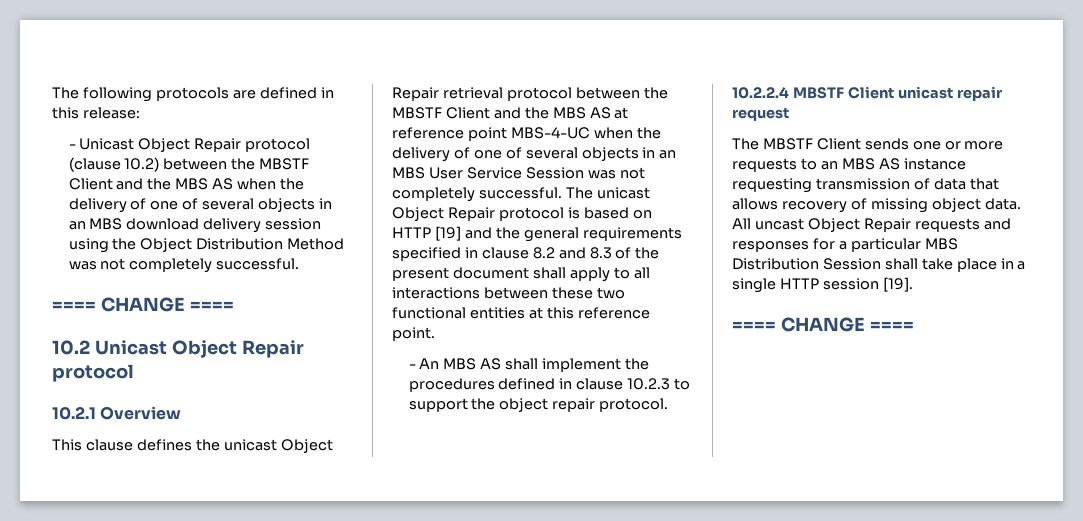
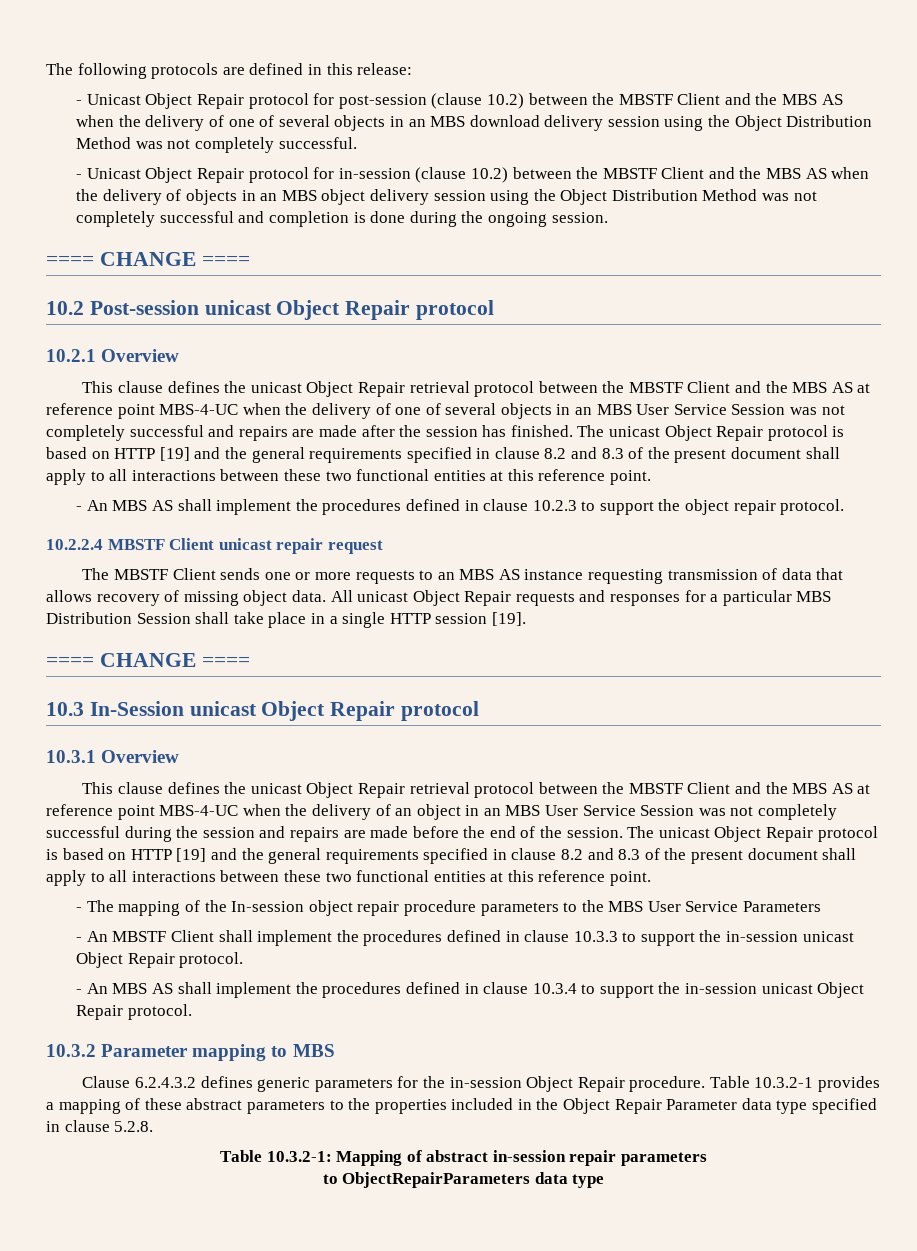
- - Unicast Object Repair protocol (clause 10.2) between the MBSTF Client and the MBS AS when the delivery of one of several objects in an MBS download delivery session using the Object Distribution Method was not completely successful.
+ - Unicast Object Repair protocol for post-session (clause 10.2) between the MBSTF Client and the MBS AS when the delivery of one of several objects in an MBS download delivery session using the Object Distribution Method was not completely successful.
+ - Unicast Object Repair protocol for in-session (clause 10.2) between the MBSTF Client and the MBS AS when the delivery of objects in an MBS object delivery session using the Object Distribution Method was not completely successful and completion is done during the ongoing session.
- 10.2 Unicast Object Repair protocol
+ 10.2 Post-session unicast Object Repair protocol
- This clause defines the unicast Object Repair retrieval protocol between the MBSTF Client and the MBS AS at reference point MBS-4-UC when the delivery of one of several objects in an MBS User Service Session was not completely successful.
+ This clause defines the unicast Object Repair retrieval protocol between the MBSTF Client and the MBS AS at reference point MBS-4-UC when the delivery of one of several objects in an MBS User Service Session was not completely successful and repairs are made after the session has finished.
- All uncast Object Repair requests and responses for a particular MBS Distribution Session shall take place in a single HTTP session [19].
+ All unicast Object Repair requests and responses for a particular MBS Distribution Session shall take place in a single HTTP session [19].
+ 10.3 In-Session unicast Object Repair protocol
+ 10.3.1 Overview
+ This clause defines the unicast Object Repair retrieval protocol between the MBSTF Client and the MBS AS at reference point MBS-4-UC when the delivery of an object in an MBS User Service Session was not completely successful during the session and repairs are made before the end of the session. The unicast Object Repair protocol is based on HTTP [19] and the general requirements specified in clause 8.2 and 8.3 of the present document shall apply to all interactions between these two functional entities at this reference point.
+ - The mapping of the In-session object repair procedure parameters to the MBS User Service Parameters
+ - An MBSTF Client shall implement the procedures defined in clause 10.3.3 to support the in-session unicast Object Repair protocol.
+ - An MBS AS shall implement the procedures defined in clause 10.3.4 to support the in-session unicast Object Repair protocol.
+ 10.3.2 Parameter mapping to MBS
+ Clause 6.2.4.3.2 defines generic parameters for the in-session Object Repair procedure. Table 10.3.2-1 provides a mapping of these abstract parameters to the properties included in the Object Repair Parameter data type specified in clause 5.2.8.
+ Table 10.3.2-1: Mapping of abstract in-session repair parameters
+ to ObjectRepairParameters data type

